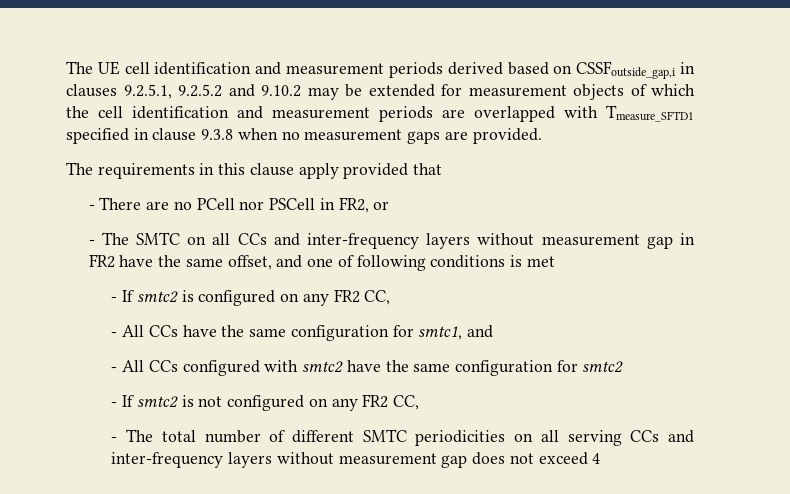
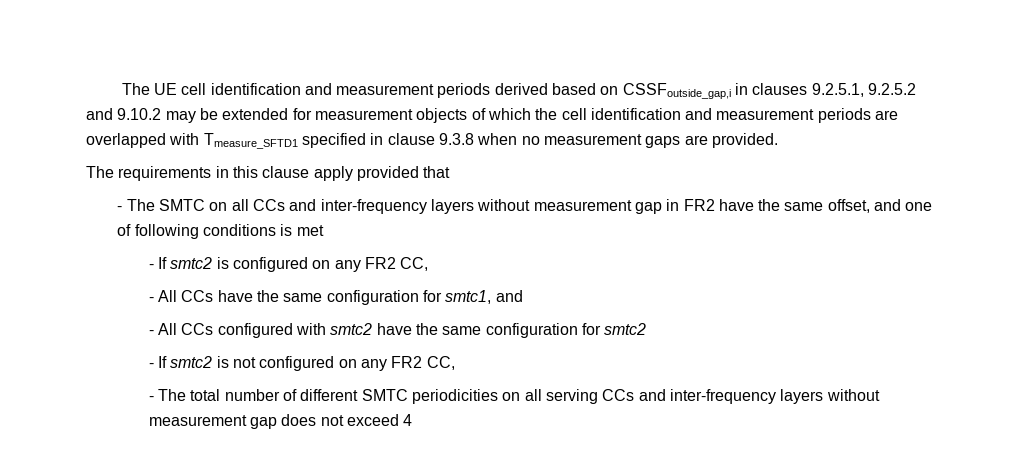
- - There are no PCell nor PSCell in FR2, or

